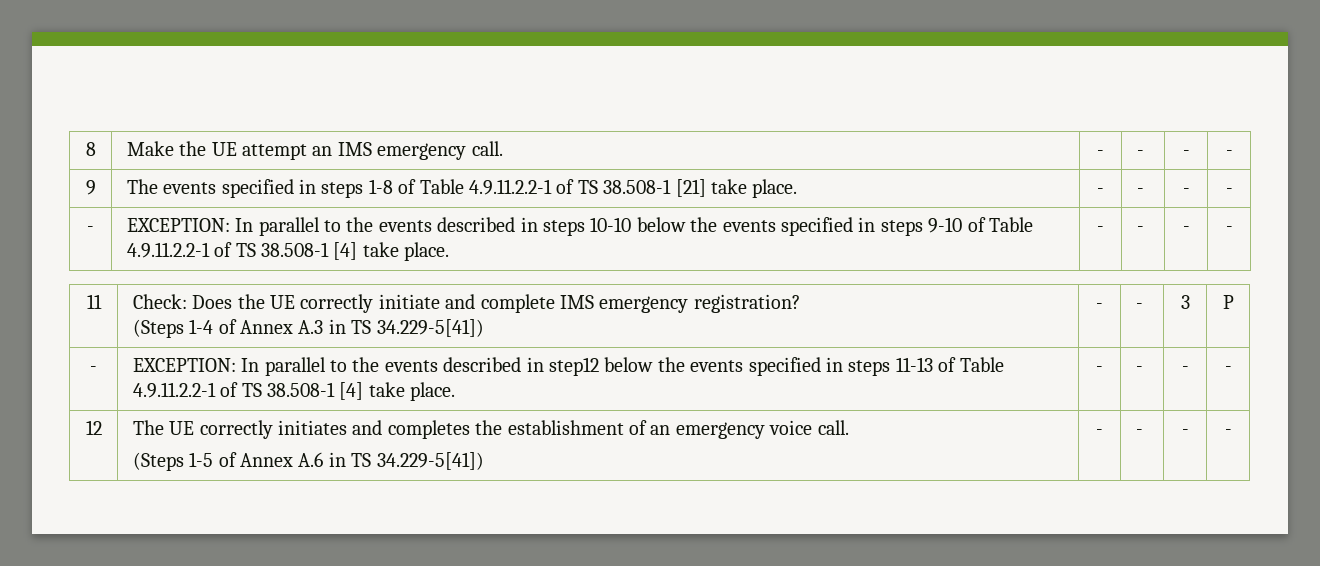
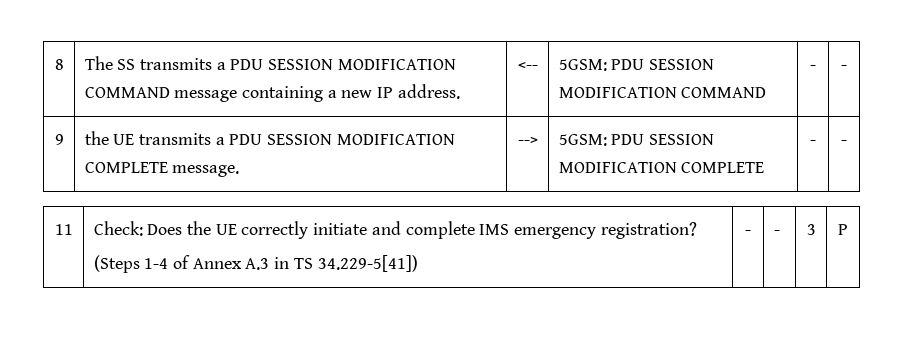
- 8 | Make the UE attempt an IMS emergency call. | - | - | - | -
- 9 | The events specified in steps 1-8 of Table 4.9.11.2.2-1 of TS 38.508-1 [21] take place. | - | - | - | -
- - | EXCEPTION: In parallel to the events described in steps 10-10 below the events specified in steps 9-10 of Table 4.9.11.2.2-1 of TS 38.508-1 [4] take place. | - | - | - | -
+ 8 | The SS transmits a PDU SESSION MODIFICATION COMMAND message containing a new IP address. | <-- | 5GSM: PDU SESSION MODIFICATION COMMAND | - | -
+ 9 | the UE transmits a PDU SESSION MODIFICATION COMPLETE message. | --> | 5GSM: PDU SESSION MODIFICATION COMPLETE | - | -
- - | EXCEPTION: In parallel to the events described in step12 below the events specified in steps 11-13 of Table 4.9.11.2.2-1 of TS 38.508-1 [4] take place. | - | - | - | -
- 12 | The UE correctly initiates and completes the establishment of an emergency voice call.
- (Steps 1-5 of Annex A.6 in TS 34.229-5[41]) | - | - | - | -

